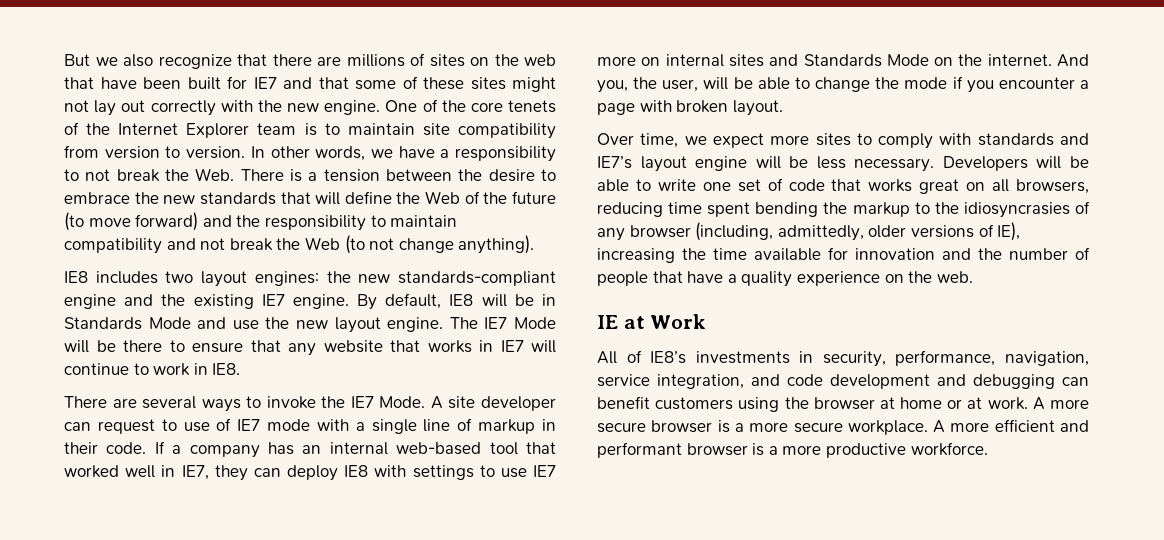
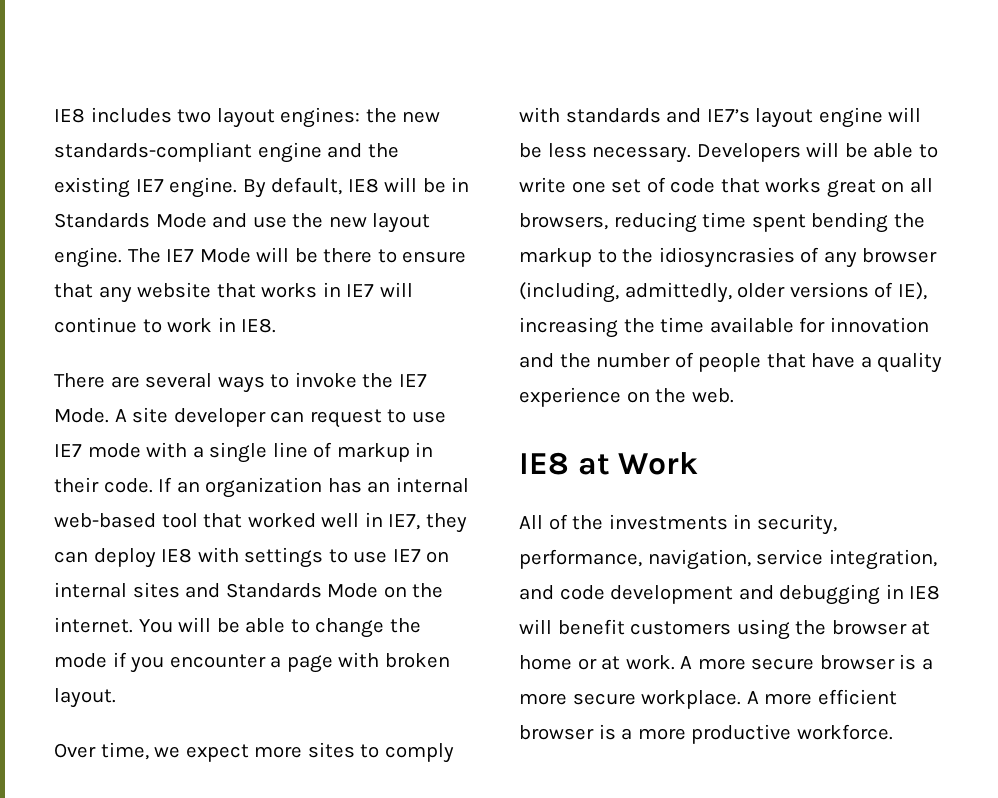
- But we also recognize that there are millions of sites on the web that have been built for IE7 and that some of these sites might not lay out correctly with the new engine. One of the core tenets of the Internet Explorer team is to maintain site compatibility from version to version. In other words, we have a responsibility to not break the Web. There is a tension between the desire to embrace the new standards that will define the Web of the future (to move forward) and the responsibility to maintain compatibility and not break the Web (to not change anything).
- A site developer can request to use of IE7 mode with a single line of markup in their code.
+ A site developer can request to use IE7 mode with a single line of markup in their code.
- If a company has an internal web-based tool that worked well in IE7, they can deploy IE8 with settings to use IE7 more on internal sites and Standards Mode on the internet.
+ If an organization has an internal web-based tool that worked well in IE7, they can deploy IE8 with settings to use IE7 on internal sites and Standards Mode on the internet.
- And you, the user, will be able to change the mode if you encounter a page with broken layout.
+ You will be able to change the mode if you encounter a page with broken layout.
- IE at Work
+ IE8 at Work
- All of IE8’s investments in security, performance, navigation, service integration, and code development and debugging can benefit customers using the browser at home or at work.
+ All of the investments in security, performance, navigation, service integration, and code development and debugging in IE8 will benefit customers using the browser at home or at work.
- A more efficient and performant browser is a more productive workforce.
+ A more efficient browser is a more productive workforce.

